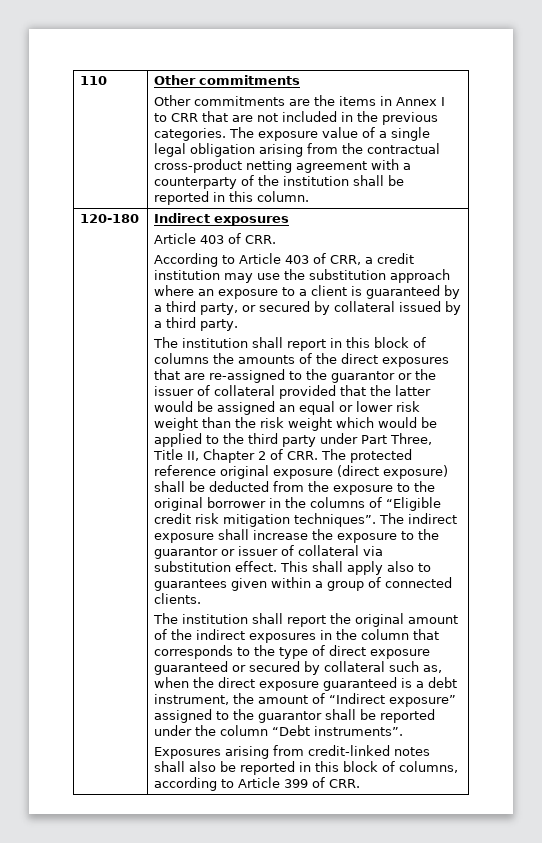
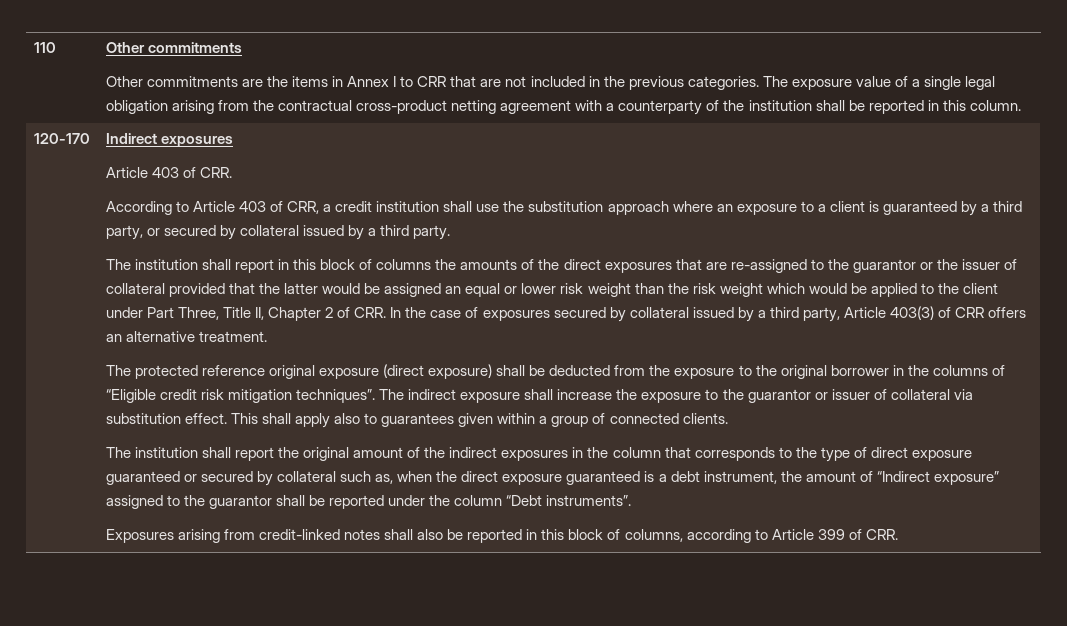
- 120-180
+ 120-170
- According to Article 403 of CRR, a credit institution may use the substitution approach where an exposure to a client is guaranteed by a third party, or secured by collateral issued by a third party.
+ According to Article 403 of CRR, a credit institution shall use the substitution approach where an exposure to a client is guaranteed by a third party, or secured by collateral issued by a third party.
- The institution shall report in this block of columns the amounts of the direct exposures that are re-assigned to the guarantor or the issuer of collateral provided that the latter would be assigned an equal or lower risk weight than the risk weight which would be applied to the third party under Part Three, Title II, Chapter 2 of CRR. The protected reference original exposure (direct exposure) shall be deducted from the exposure to the original borrower in the columns of “Eligible credit risk mitigation techniques”.
+ The institution shall report in this block of columns the amounts of the direct exposures that are re-assigned to the guarantor or the issuer of collateral provided that the latter would be assigned an equal or lower risk weight than the risk weight which would be applied to the client under Part Three, Title II, Chapter 2 of CRR. In the case of exposures secured by collateral issued by a third party, Article 403(3) of CRR offers an alternative treatment.
+ The protected reference original exposure (direct exposure) shall be deducted from the exposure to the original borrower in the columns of “Eligible credit risk mitigation techniques”.

